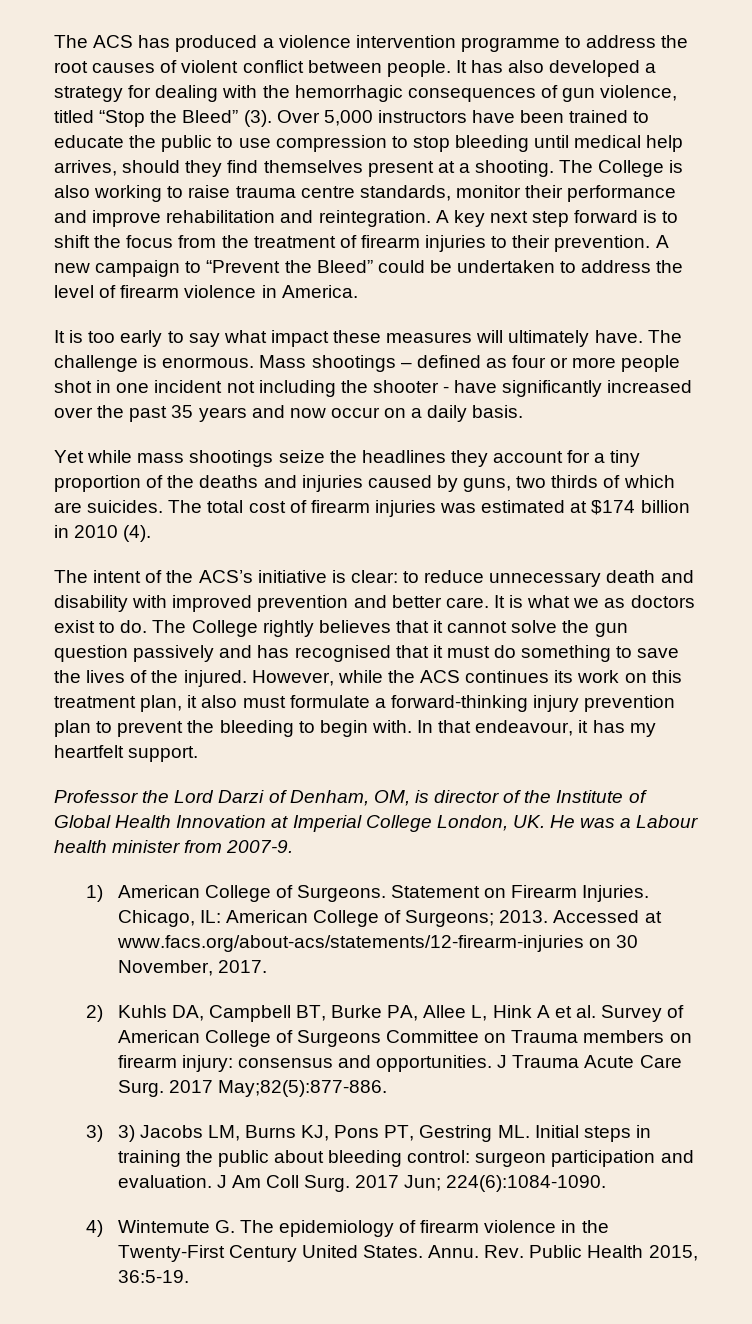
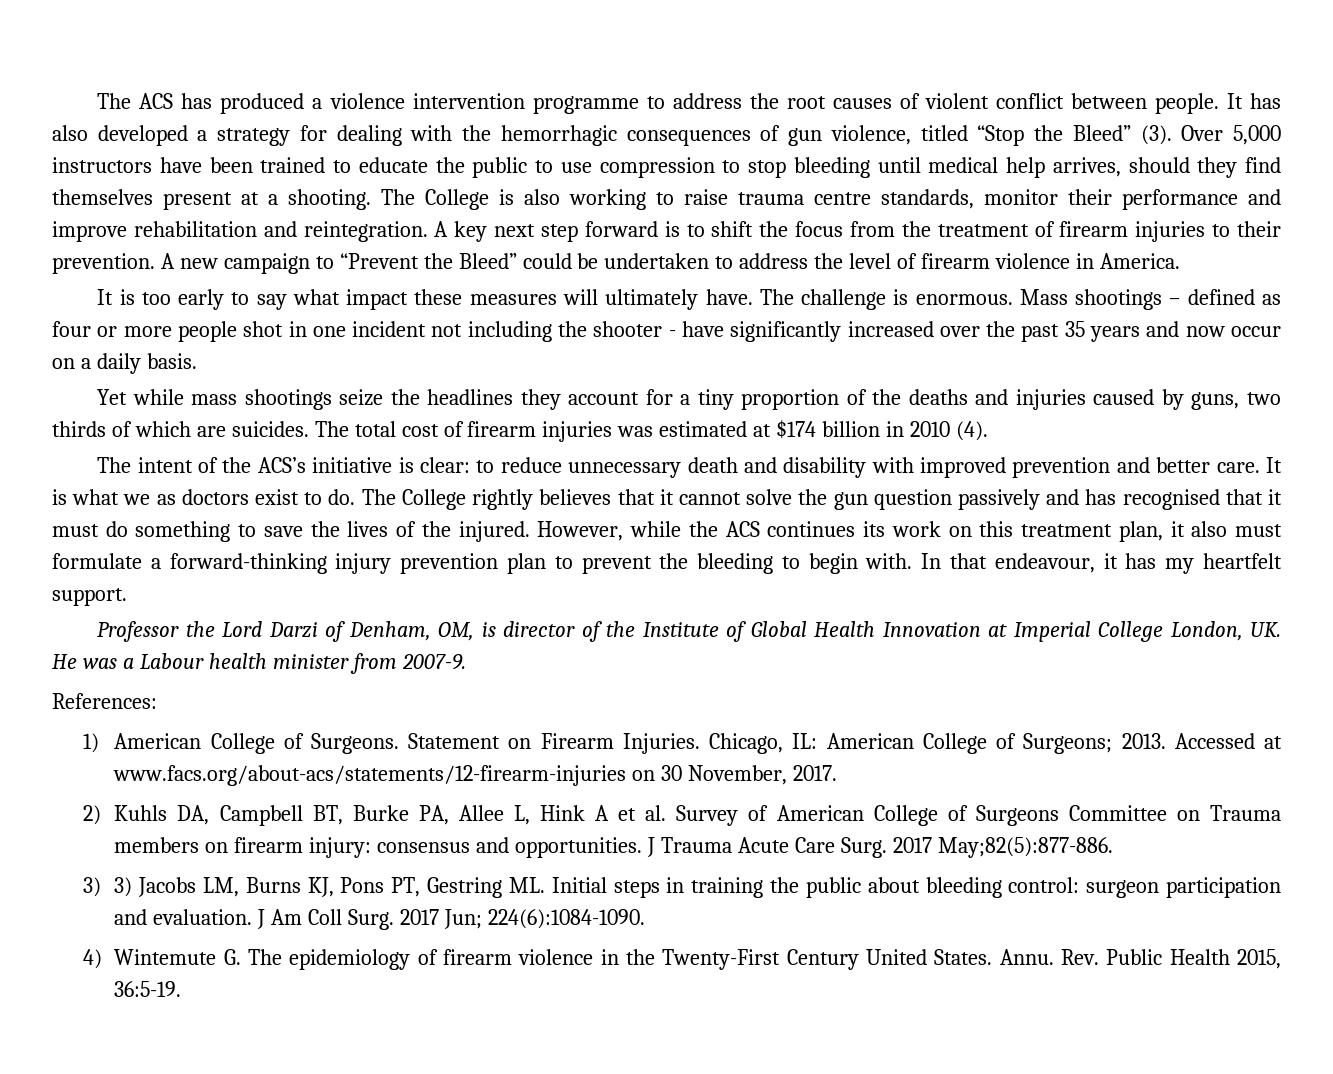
+ References:

